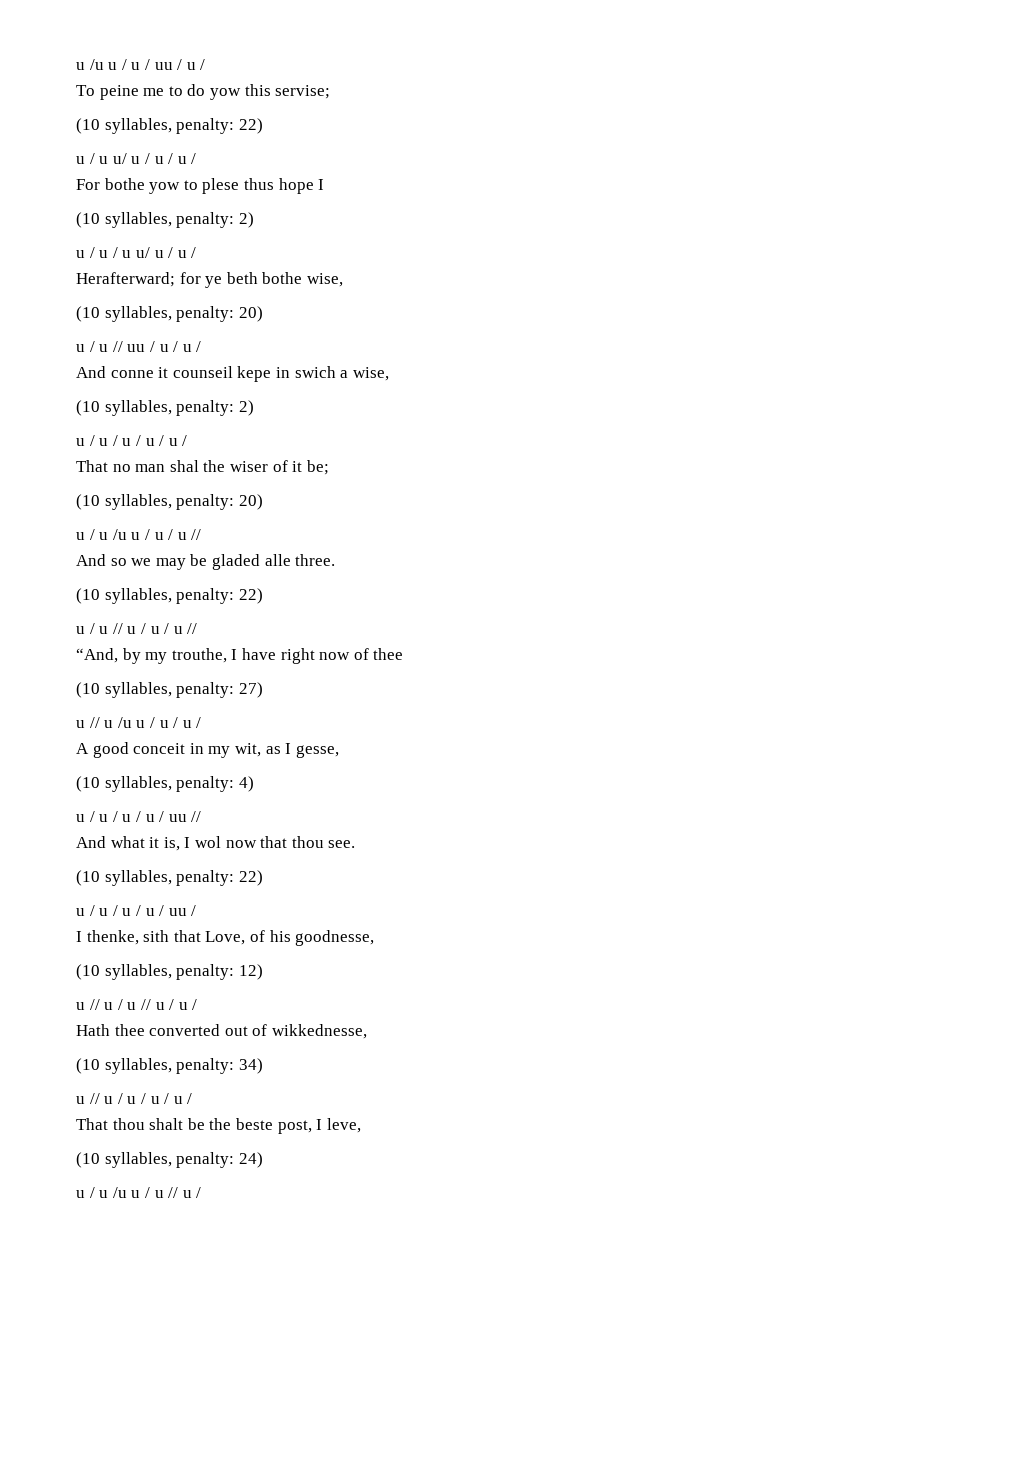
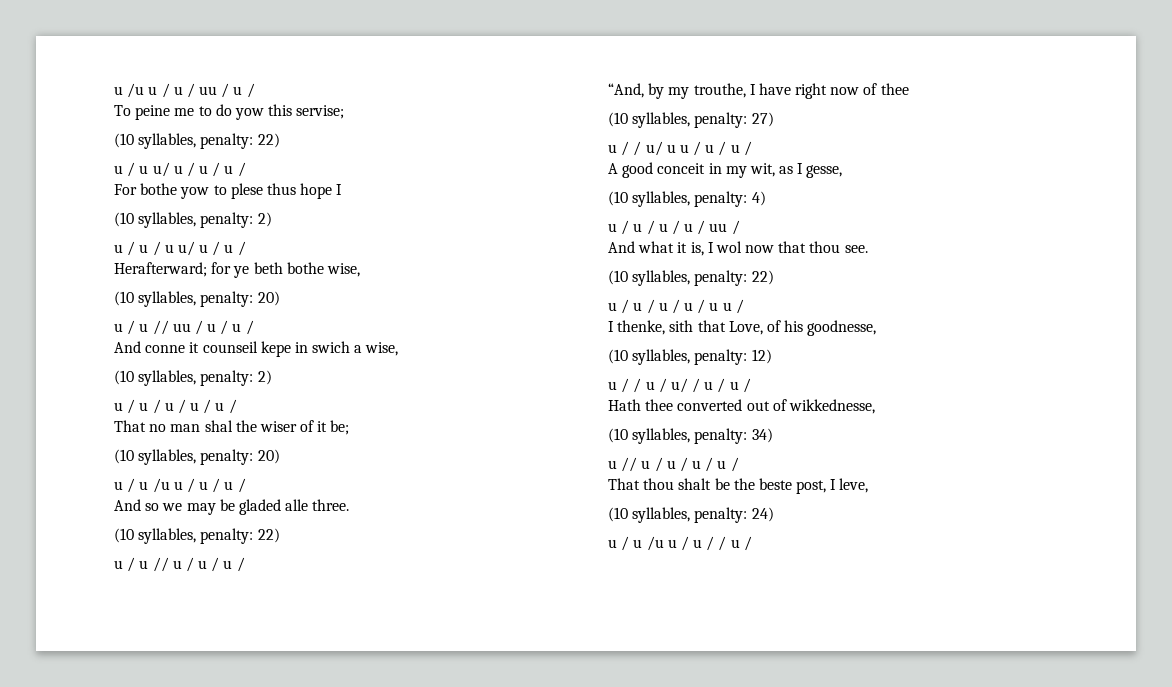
- u / u /u u / u / u //
+ u / u /u u / u / u /
- u / u // u / u / u //
+ u / u // u / u / u /
- u // u /u u / u / u /
+ u / / u/ u u / u / u /
- u / u / u / u / uu //
+ u / u / u / u / uu /
- u / u / u / u / uu /
+ u / u / u / u / u u /
- u // u / u // u / u /
+ u / / u / u/ / u / u /
- u / u /u u / u // u /
+ u / u /u u / u / / u /

